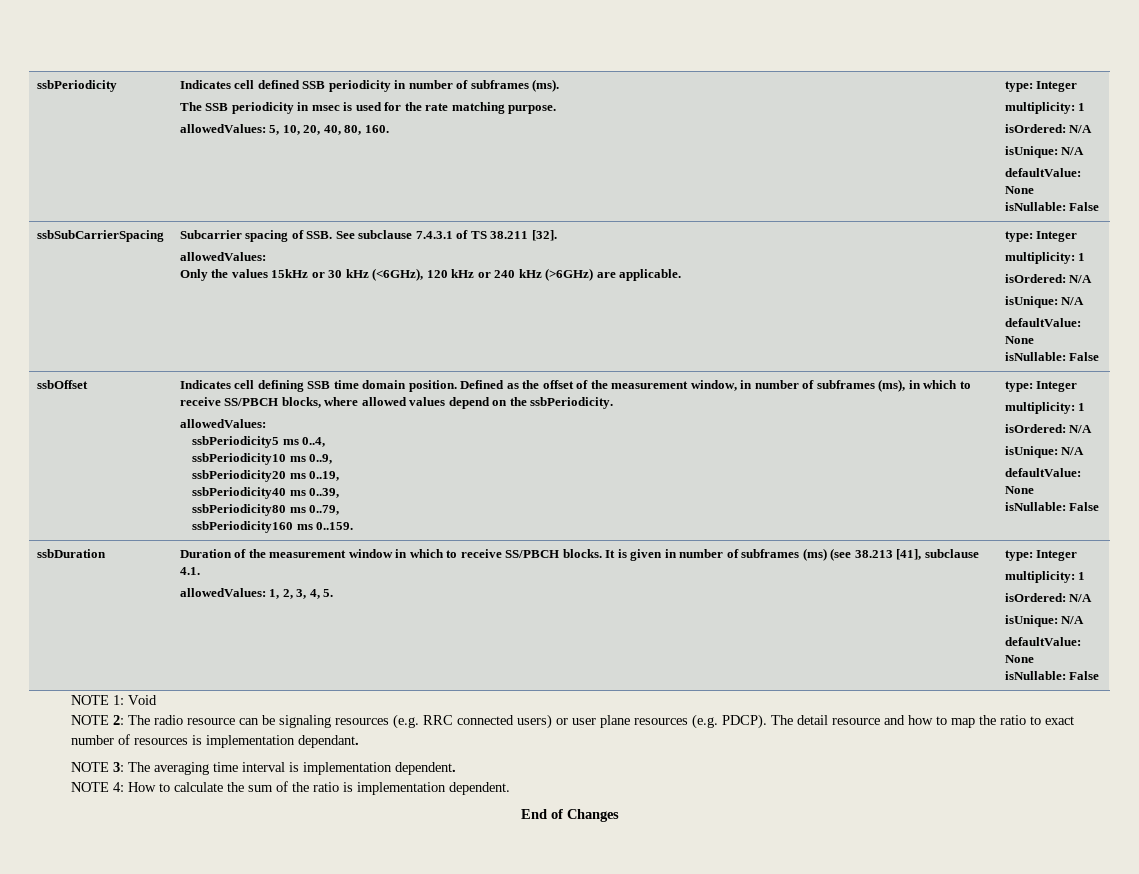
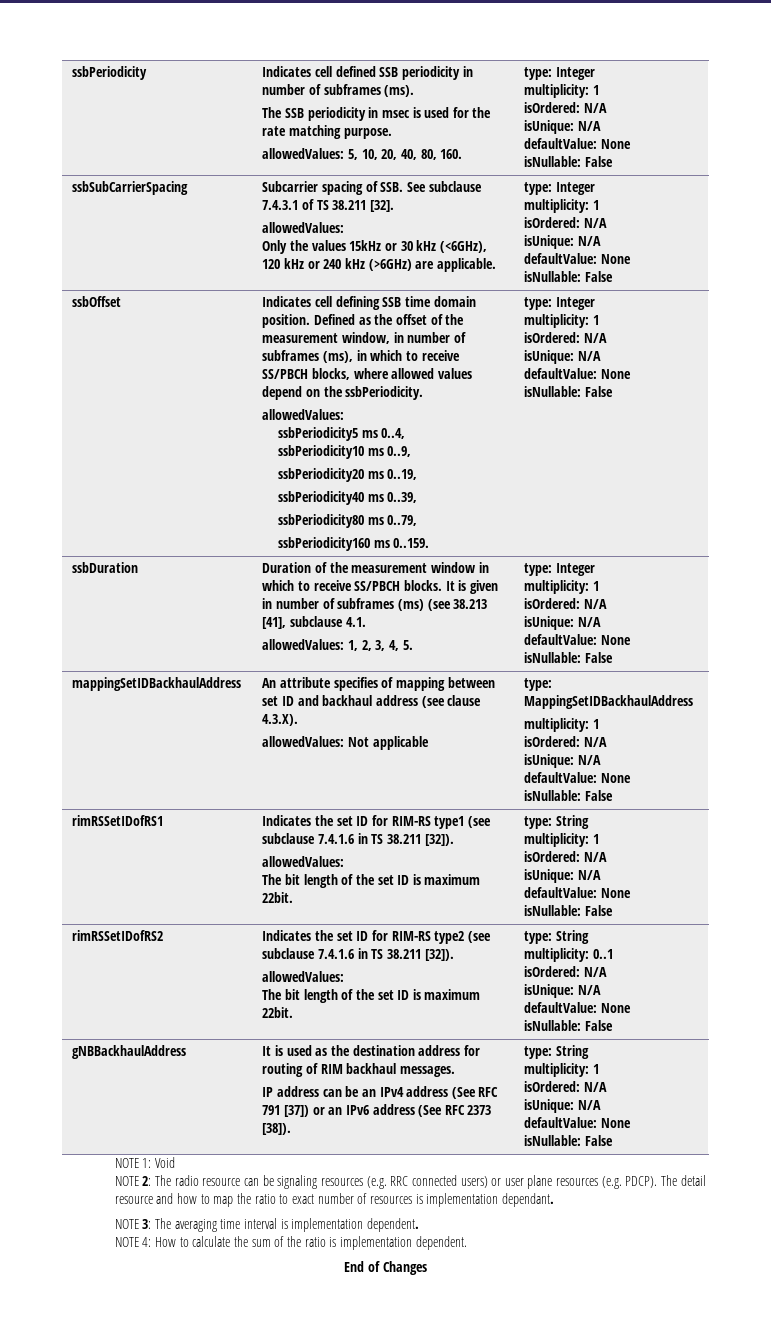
+ mappingSetIDBackhaulAddress | An attribute specifies of mapping between set ID and backhaul address (see clause 4.3.X).
+ allowedValues: Not applicable | type: MappingSetIDBackhaulAddress
+ multiplicity: 1
+ isOrdered: N/A
+ isUnique: N/A
+ defaultValue: None
+ isNullable: False
+ rimRSSetIDofRS1 | Indicates the set ID for RIM-RS type1 (see subclause 7.4.1.6 in TS 38.211 [32]).
+ allowedValues:
+ The bit length of the set ID is maximum 22bit. | type: String
+ multiplicity: 1
+ isOrdered: N/A
+ isUnique: N/A
+ defaultValue: None
+ isNullable: False
+ rimRSSetIDofRS2 | Indicates the set ID for RIM-RS type2 (see subclause 7.4.1.6 in TS 38.211 [32]).
+ allowedValues:
+ The bit length of the set ID is maximum 22bit. | type: String
+ multiplicity: 0..1
+ isOrdered: N/A
+ isUnique: N/A
+ defaultValue: None
+ isNullable: False
+ gNBBackhaulAddress | It is used as the destination address for routing of RIM backhaul messages.
+ IP address can be an IPv4 address (See RFC 791 [37]) or an IPv6 address (See RFC 2373 [38]). | type: String
+ multiplicity: 1
+ isOrdered: N/A
+ isUnique: N/A
+ defaultValue: None
+ isNullable: False

